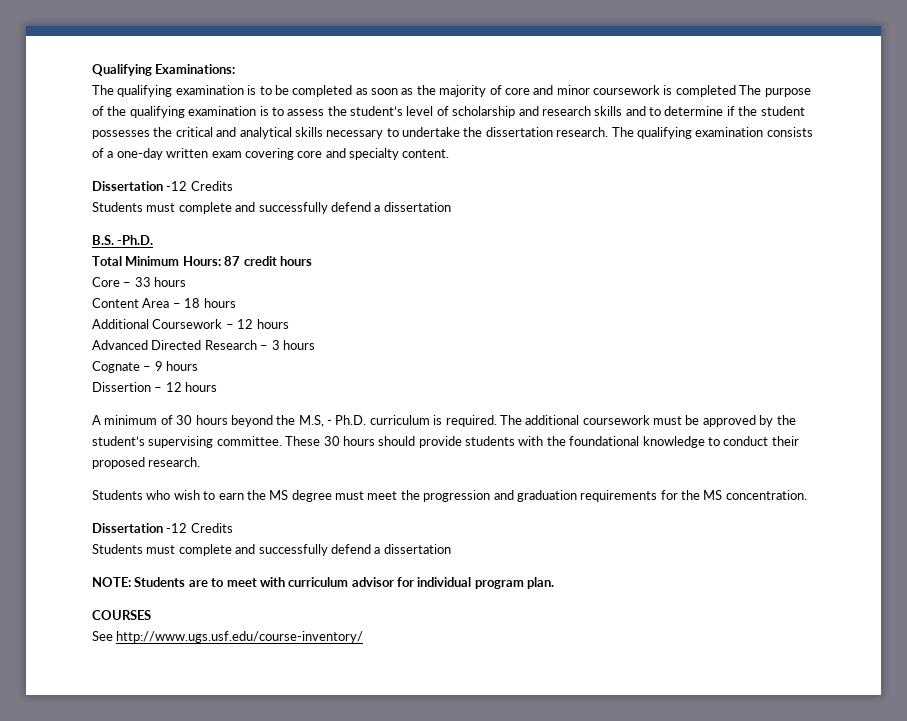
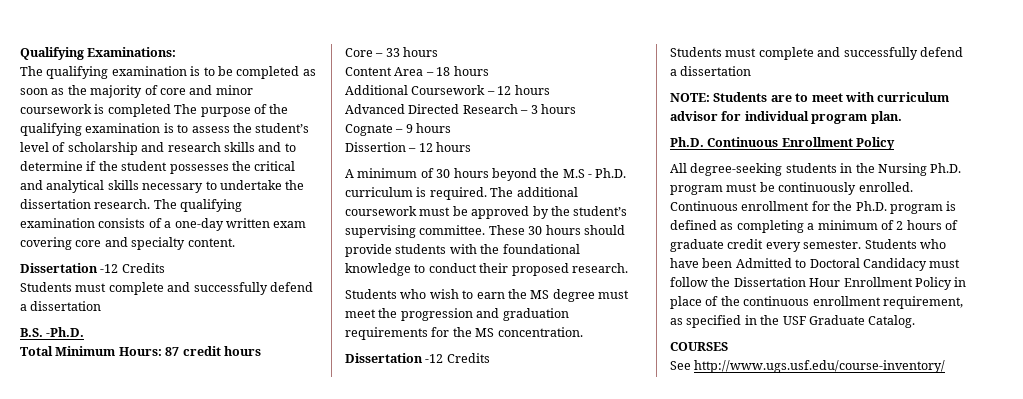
- A minimum of 30 hours beyond the M.S, - Ph.D. curriculum is required.
+ A minimum of 30 hours beyond the M.S - Ph.D. curriculum is required.
+ Ph.D. Continuous Enrollment Policy
+ All degree-seeking students in the Nursing Ph.D. program must be continuously enrolled. Continuous enrollment for the Ph.D. program is defined as completing a minimum of 2 hours of graduate credit every semester. Students who have been Admitted to Doctoral Candidacy must follow the Dissertation Hour Enrollment Policy in place of the continuous enrollment requirement, as specified in the USF Graduate Catalog.

